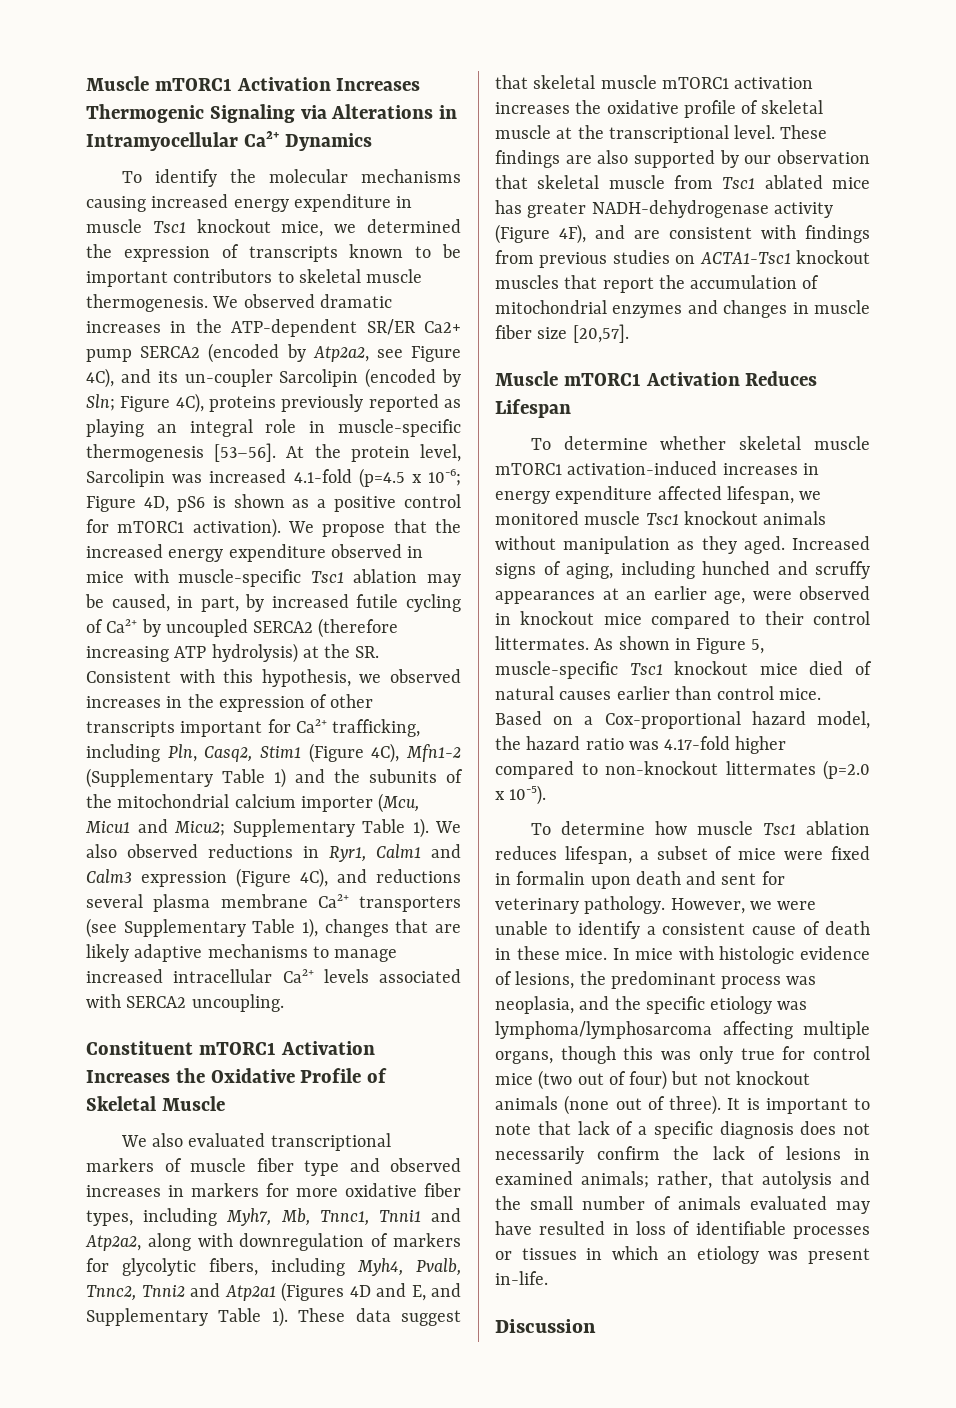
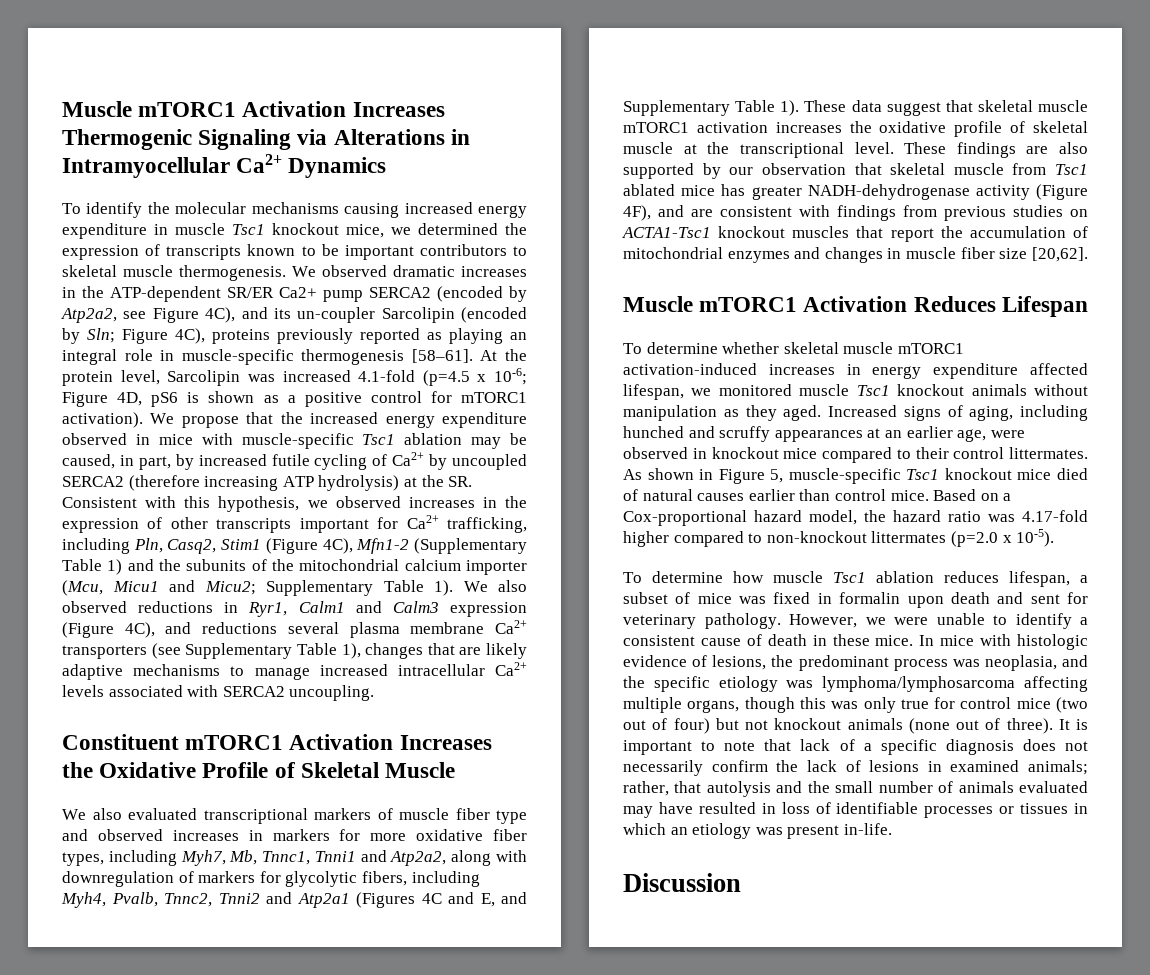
- We observed dramatic increases in the ATP-dependent SR/ER Ca2+ pump SERCA2 (encoded by Atp2a2, see Figure 4C), and its un-coupler Sarcolipin (encoded by Sln; Figure 4C), proteins previously reported as playing an integral role in muscle-specific thermogenesis [53–56].
+ We observed dramatic increases in the ATP-dependent SR/ER Ca2+ pump SERCA2 (encoded by Atp2a2, see Figure 4C), and its un-coupler Sarcolipin (encoded by Sln; Figure 4C), proteins previously reported as playing an integral role in muscle-specific thermogenesis [58–61].
- We also evaluated transcriptional markers of muscle fiber type and observed increases in markers for more oxidative fiber types, including Myh7, Mb, Tnnc1, Tnni1 and Atp2a2, along with downregulation of markers for glycolytic fibers, including Myh4, Pvalb, Tnnc2, Tnni2 and Atp2a1 (Figures 4D and E, and Supplementary Table 1).
+ We also evaluated transcriptional markers of muscle fiber type and observed increases in markers for more oxidative fiber types, including Myh7, Mb, Tnnc1, Tnni1 and Atp2a2, along with downregulation of markers for glycolytic fibers, including Myh4, Pvalb, Tnnc2, Tnni2 and Atp2a1 (Figures 4C and E, and Supplementary Table 1).
- These findings are also supported by our observation that skeletal muscle from Tsc1 ablated mice has greater NADH-dehydrogenase activity (Figure 4F), and are consistent with findings from previous studies on ACTA1-Tsc1 knockout muscles that report the accumulation of mitochondrial enzymes and changes in muscle fiber size [20,57].
+ These findings are also supported by our observation that skeletal muscle from Tsc1 ablated mice has greater NADH-dehydrogenase activity (Figure 4F), and are consistent with findings from previous studies on ACTA1-Tsc1 knockout muscles that report the accumulation of mitochondrial enzymes and changes in muscle fiber size [20,62].
- To determine how muscle Tsc1 ablation reduces lifespan, a subset of mice were fixed in formalin upon death and sent for veterinary pathology.
+ To determine how muscle Tsc1 ablation reduces lifespan, a subset of mice was fixed in formalin upon death and sent for veterinary pathology.

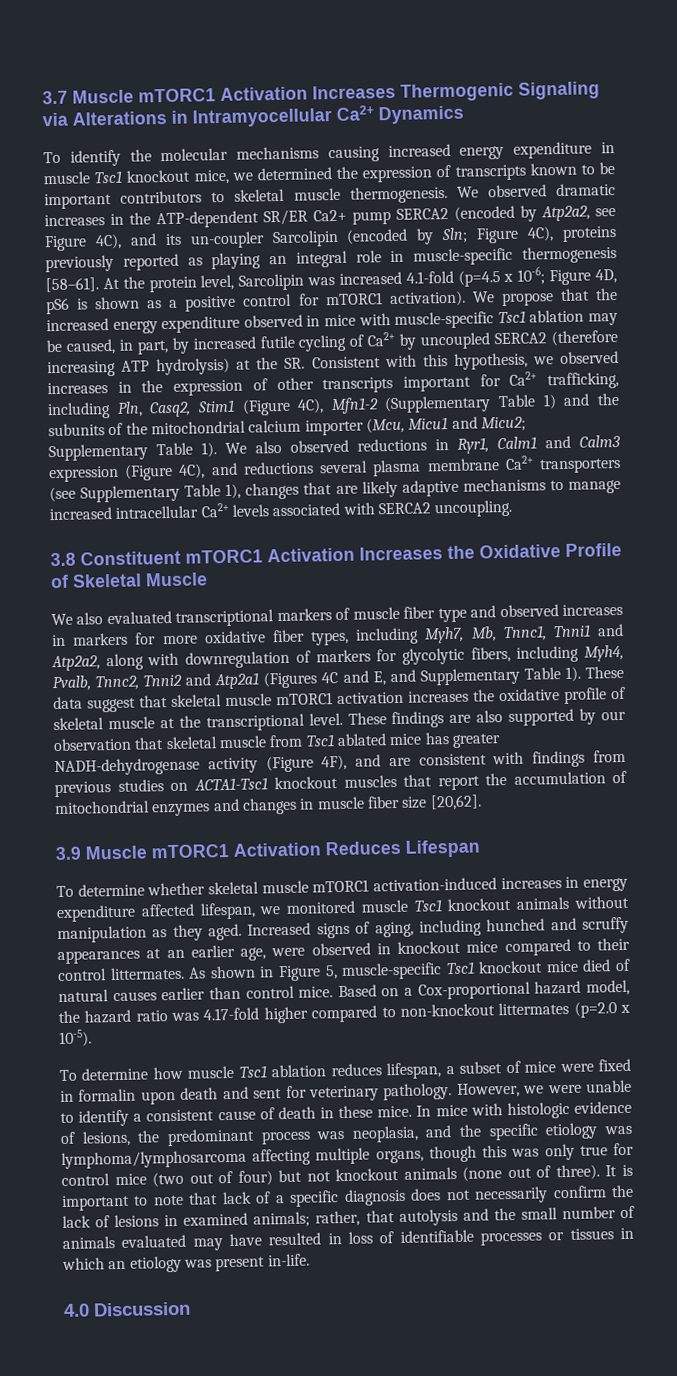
- Muscle mTORC1 Activation Increases Thermogenic Signaling via Alterations in Intramyocellular Ca2+ Dynamics
+ 3.7 Muscle mTORC1 Activation Increases Thermogenic Signaling via Alterations in Intramyocellular Ca2+ Dynamics
- Constituent mTORC1 Activation Increases the Oxidative Profile of Skeletal Muscle
+ 3.8 Constituent mTORC1 Activation Increases the Oxidative Profile of Skeletal Muscle
- Muscle mTORC1 Activation Reduces Lifespan
+ 3.9 Muscle mTORC1 Activation Reduces Lifespan
- To determine how muscle Tsc1 ablation reduces lifespan, a subset of mice was fixed in formalin upon death and sent for veterinary pathology.
+ To determine how muscle Tsc1 ablation reduces lifespan, a subset of mice were fixed in formalin upon death and sent for veterinary pathology.
- Discussion
+ 4.0 Discussion

